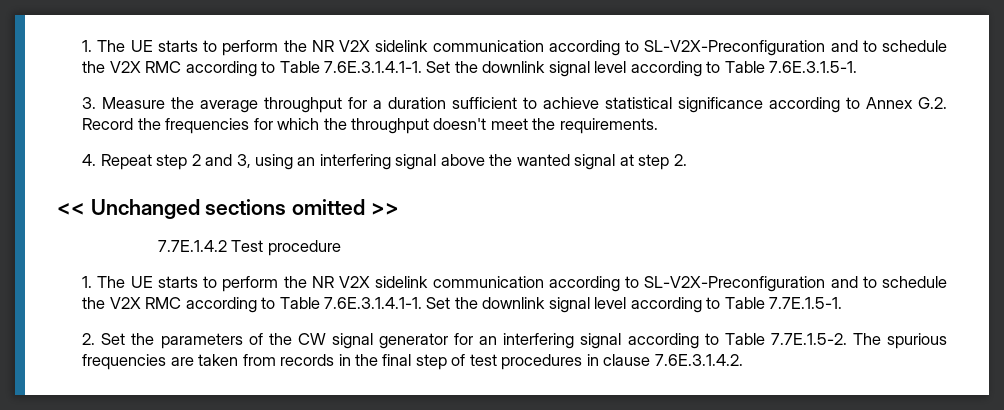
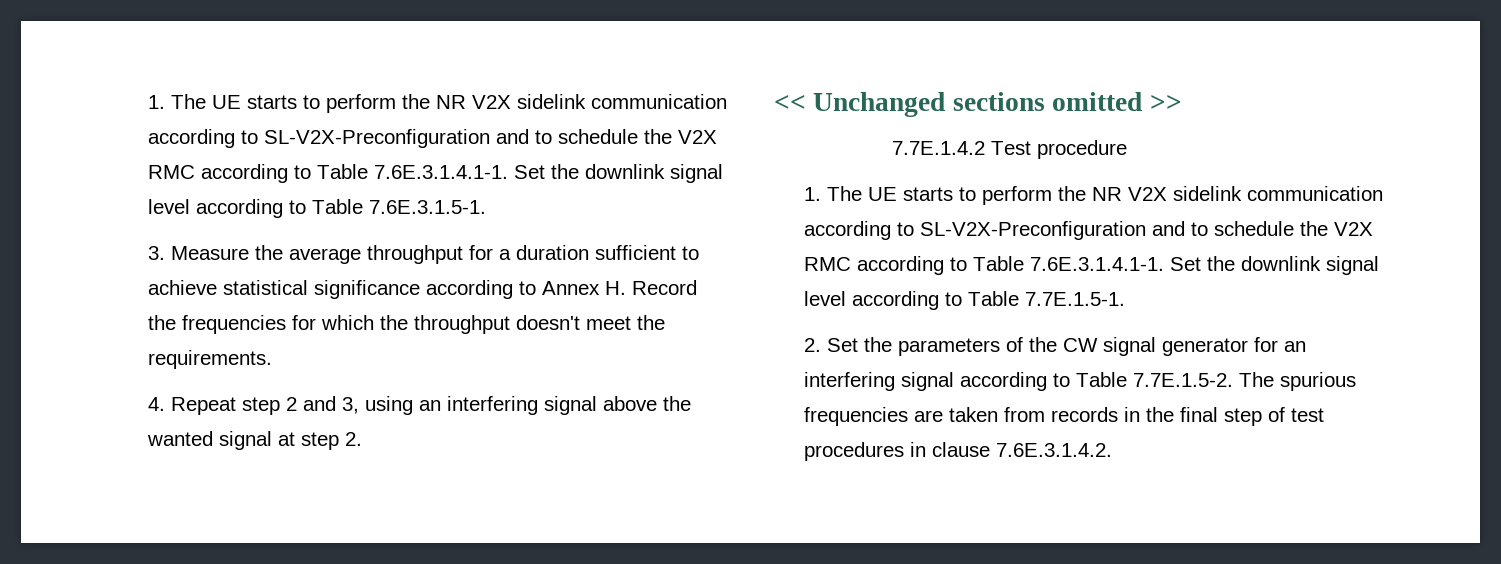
- 3. Measure the average throughput for a duration sufficient to achieve statistical significance according to Annex G.2. Record the frequencies for which the throughput doesn't meet the requirements.
+ 3. Measure the average throughput for a duration sufficient to achieve statistical significance according to Annex H. Record the frequencies for which the throughput doesn't meet the requirements.

